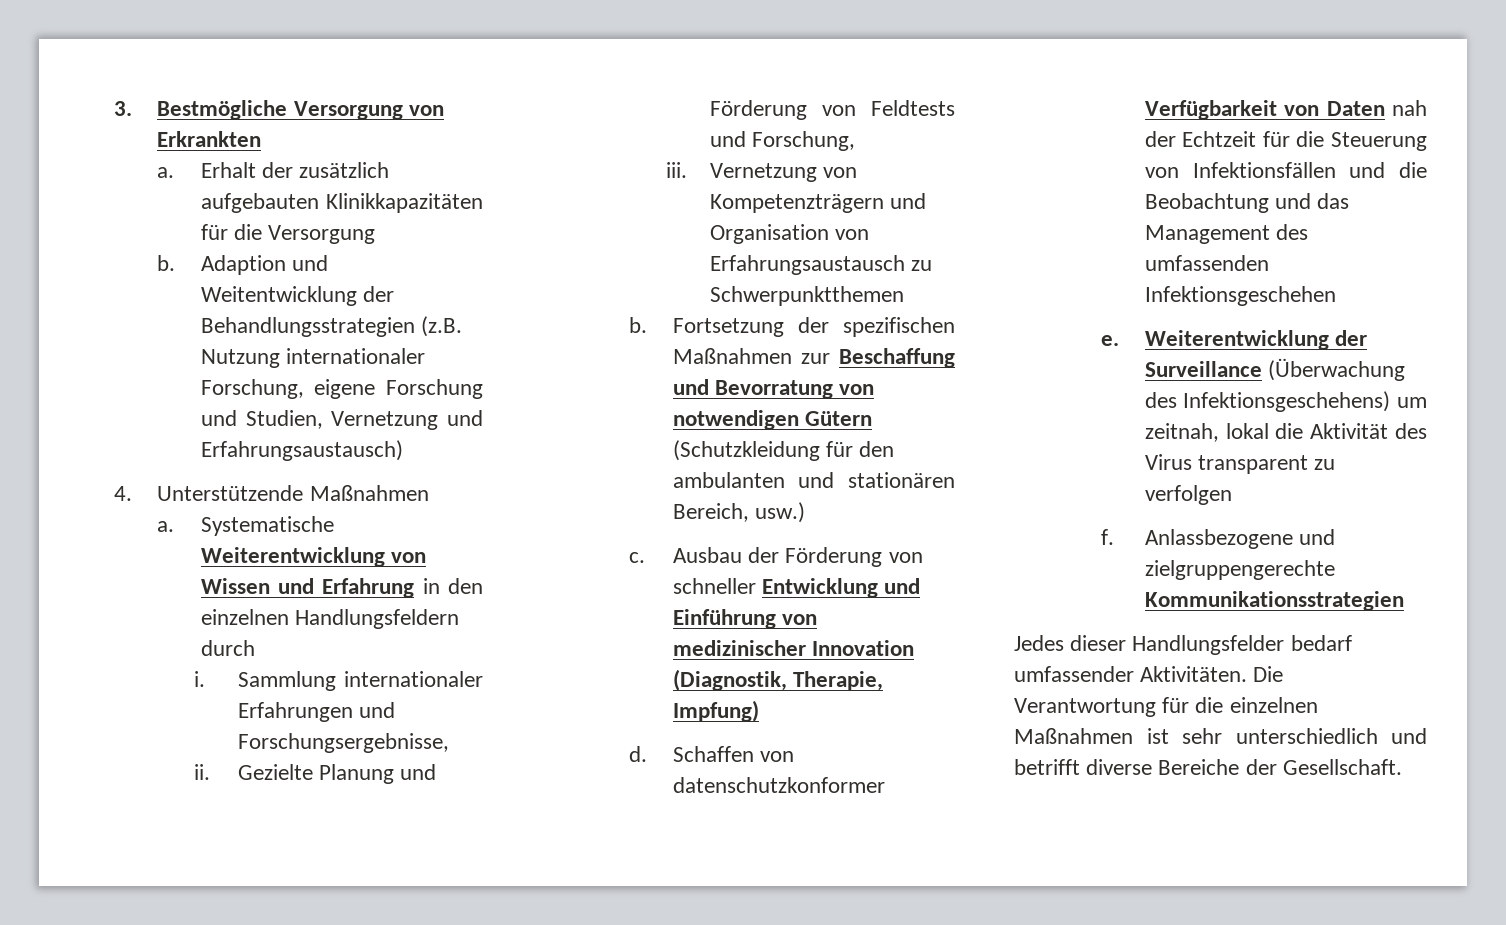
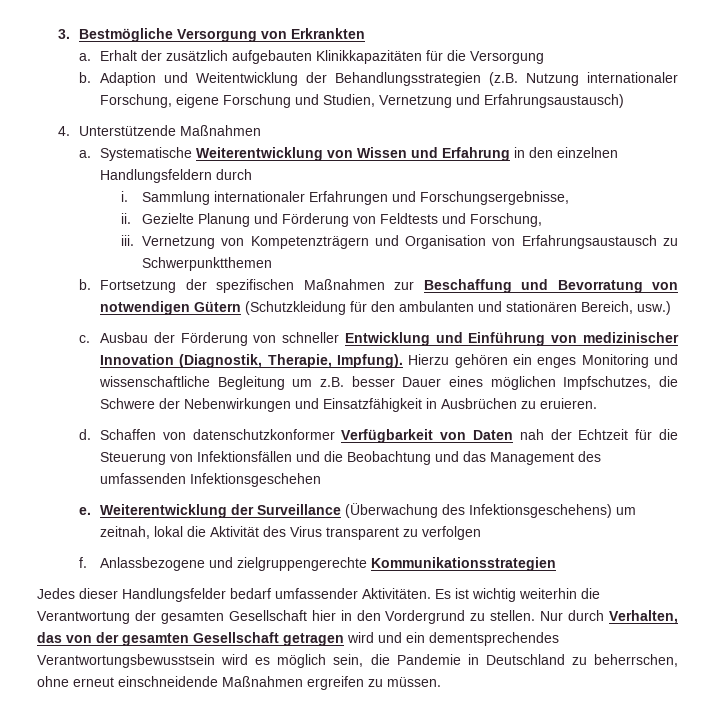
- Ausbau der Förderung von schneller Entwicklung und Einführung von medizinischer Innovation (Diagnostik, Therapie, Impfung)
+ Ausbau der Förderung von schneller Entwicklung und Einführung von medizinischer Innovation (Diagnostik, Therapie, Impfung). Hierzu gehören ein enges Monitoring und wissenschaftliche Begleitung um z.B. besser Dauer eines möglichen Impfschutzes, die Schwere der Nebenwirkungen und Einsatzfähigkeit in Ausbrüchen zu eruieren.
- Die Verantwortung für die einzelnen Maßnahmen ist sehr unterschiedlich und betrifft diverse Bereiche der Gesellschaft.
+ Es ist wichtig weiterhin die Verantwortung der gesamten Gesellschaft hier in den Vordergrund zu stellen. Nur durch Verhalten, das von der gesamten Gesellschaft getragen wird und ein dementsprechendes Verantwortungsbewusstsein wird es möglich sein, die Pandemie in Deutschland zu beherrschen, ohne erneut einschneidende Maßnahmen ergreifen zu müssen.

